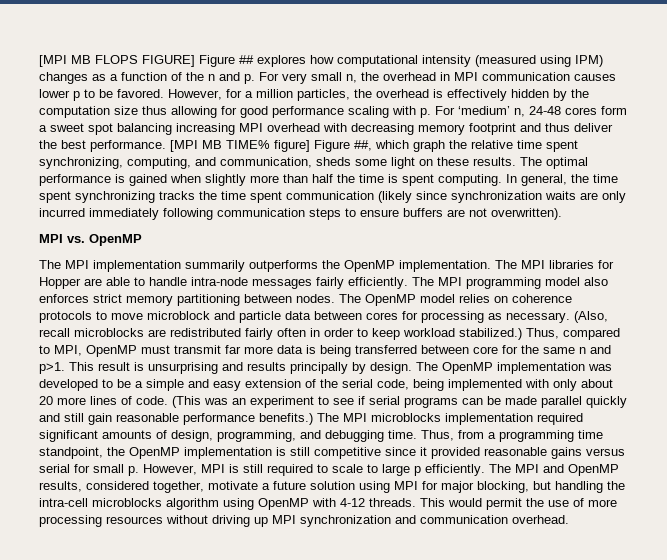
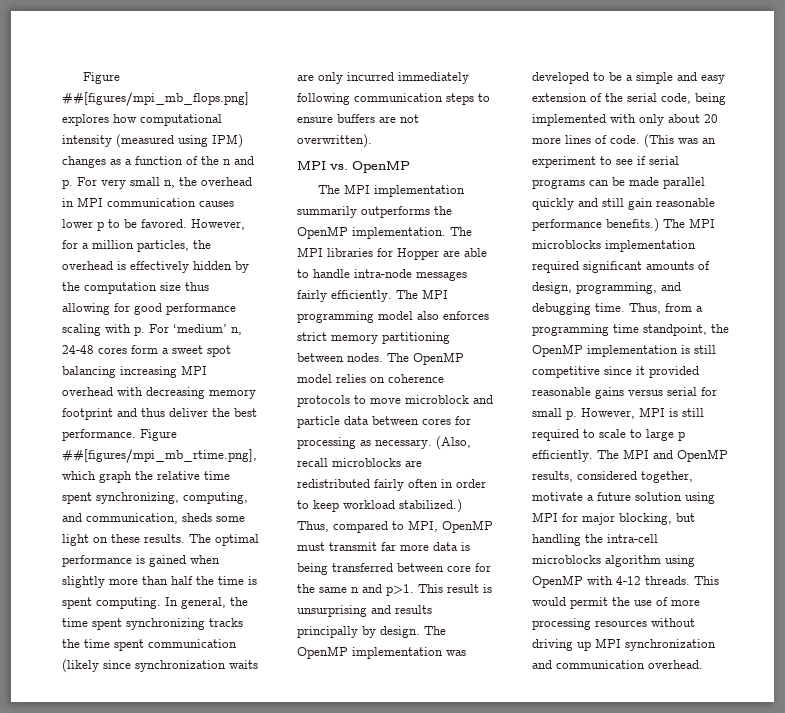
- [MPI MB FLOPS FIGURE] Figure ## explores how computational intensity (measured using IPM) changes as a function of the n and p. For very small n, the overhead in MPI communication causes lower p to be favored.
+ Figure ##[figures/mpi_mb_flops.png] explores how computational intensity (measured using IPM) changes as a function of the n and p. For very small n, the overhead in MPI communication causes lower p to be favored.
- [MPI MB TIME% figure] Figure ##, which graph the relative time spent synchronizing, computing, and communication, sheds some light on these results.
+ Figure ##[figures/mpi_mb_rtime.png], which graph the relative time spent synchronizing, computing, and communication, sheds some light on these results.

